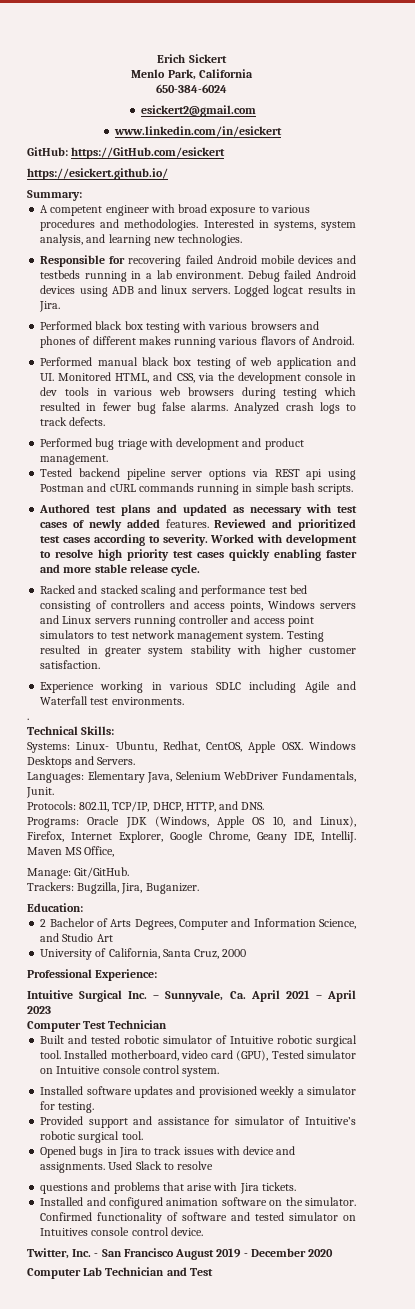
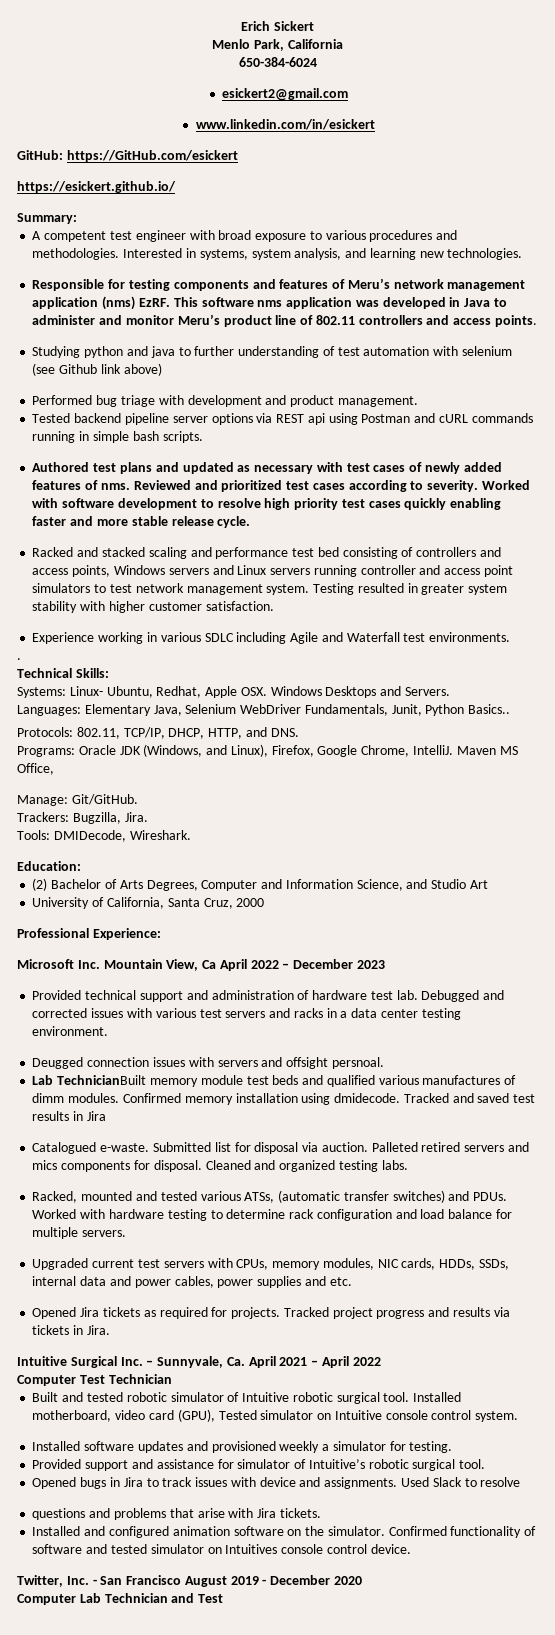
- A competent engineer with broad exposure to various procedures and methodologies.
+ A competent test engineer with broad exposure to various procedures and methodologies.
- Responsible for recovering failed Android mobile devices and testbeds running in a lab environment. Debug failed Android devices using ADB and linux servers. Logged logcat results in Jira.
- Performed black box testing with various browsers and phones of different makes running various flavors of Android.
- Performed manual black box testing of web application and UI. Monitored HTML, and CSS, via the development console in dev tools in various web browsers during testing which resulted in fewer bug false alarms. Analyzed crash logs to track defects.
+ Responsible for testing components and features of Meru’s network management application (nms) EzRF. This software nms application was developed in Java to administer and monitor Meru’s product line of 802.11 controllers and access points.
+ Studying python and java to further understanding of test automation with selenium (see Github link above)
- Authored test plans and updated as necessary with test cases of newly added features.
+ Authored test plans and updated as necessary with test cases of newly added features of nms.
- Worked with development to resolve high priority test cases quickly enabling faster and more stable release cycle.
+ Worked with software development to resolve high priority test cases quickly enabling faster and more stable release cycle.
- Systems: Linux- Ubuntu, Redhat, CentOS, Apple OSX. Windows Desktops and Servers.
+ Systems: Linux- Ubuntu, Redhat, Apple OSX. Windows Desktops and Servers.
- Languages: Elementary Java, Selenium WebDriver Fundamentals, Junit.
+ Languages: Elementary Java, Selenium WebDriver Fundamentals, Junit, Python Basics..
- Programs: Oracle JDK (Windows, Apple OS 10, and Linux), Firefox, Internet Explorer, Google Chrome, Geany IDE, IntelliJ.
+ Programs: Oracle JDK (Windows, and Linux), Firefox, Google Chrome, IntelliJ.
- Trackers: Bugzilla, Jira, Buganizer.
+ Trackers: Bugzilla, Jira.
+ Tools: DMIDecode, Wireshark.
- 2 Bachelor of Arts Degrees, Computer and Information Science, and Studio Art
+ (2) Bachelor of Arts Degrees, Computer and Information Science, and Studio Art
+ Microsoft Inc. Mountain View, Ca April 2022 – December 2023
+ Provided technical support and administration of hardware test lab. Debugged and corrected issues with various test servers and racks in a data center testing environment.
+ Deugged connection issues with servers and offsight persnoal.
+ Lab TechnicianBuilt memory module test beds and qualified various manufactures of dimm modules. Confirmed memory installation using dmidecode. Tracked and saved test results in Jira
+ Catalogued e-waste. Submitted list for disposal via auction. Palleted retired servers and mics components for disposal. Cleaned and organized testing labs.
+ Racked, mounted and tested various ATSs, (automatic transfer switches) and PDUs. Worked with hardware testing to determine rack configuration and load balance for multiple servers.
+ Upgraded current test servers with CPUs, memory modules, NIC cards, HDDs, SSDs, internal data and power cables, power supplies and etc.
+ Opened Jira tickets as required for projects. Tracked project progress and results via tickets in Jira.
- Intuitive Surgical Inc. – Sunnyvale, Ca. April 2021 – April 2023
+ Intuitive Surgical Inc. – Sunnyvale, Ca. April 2021 – April 2022

